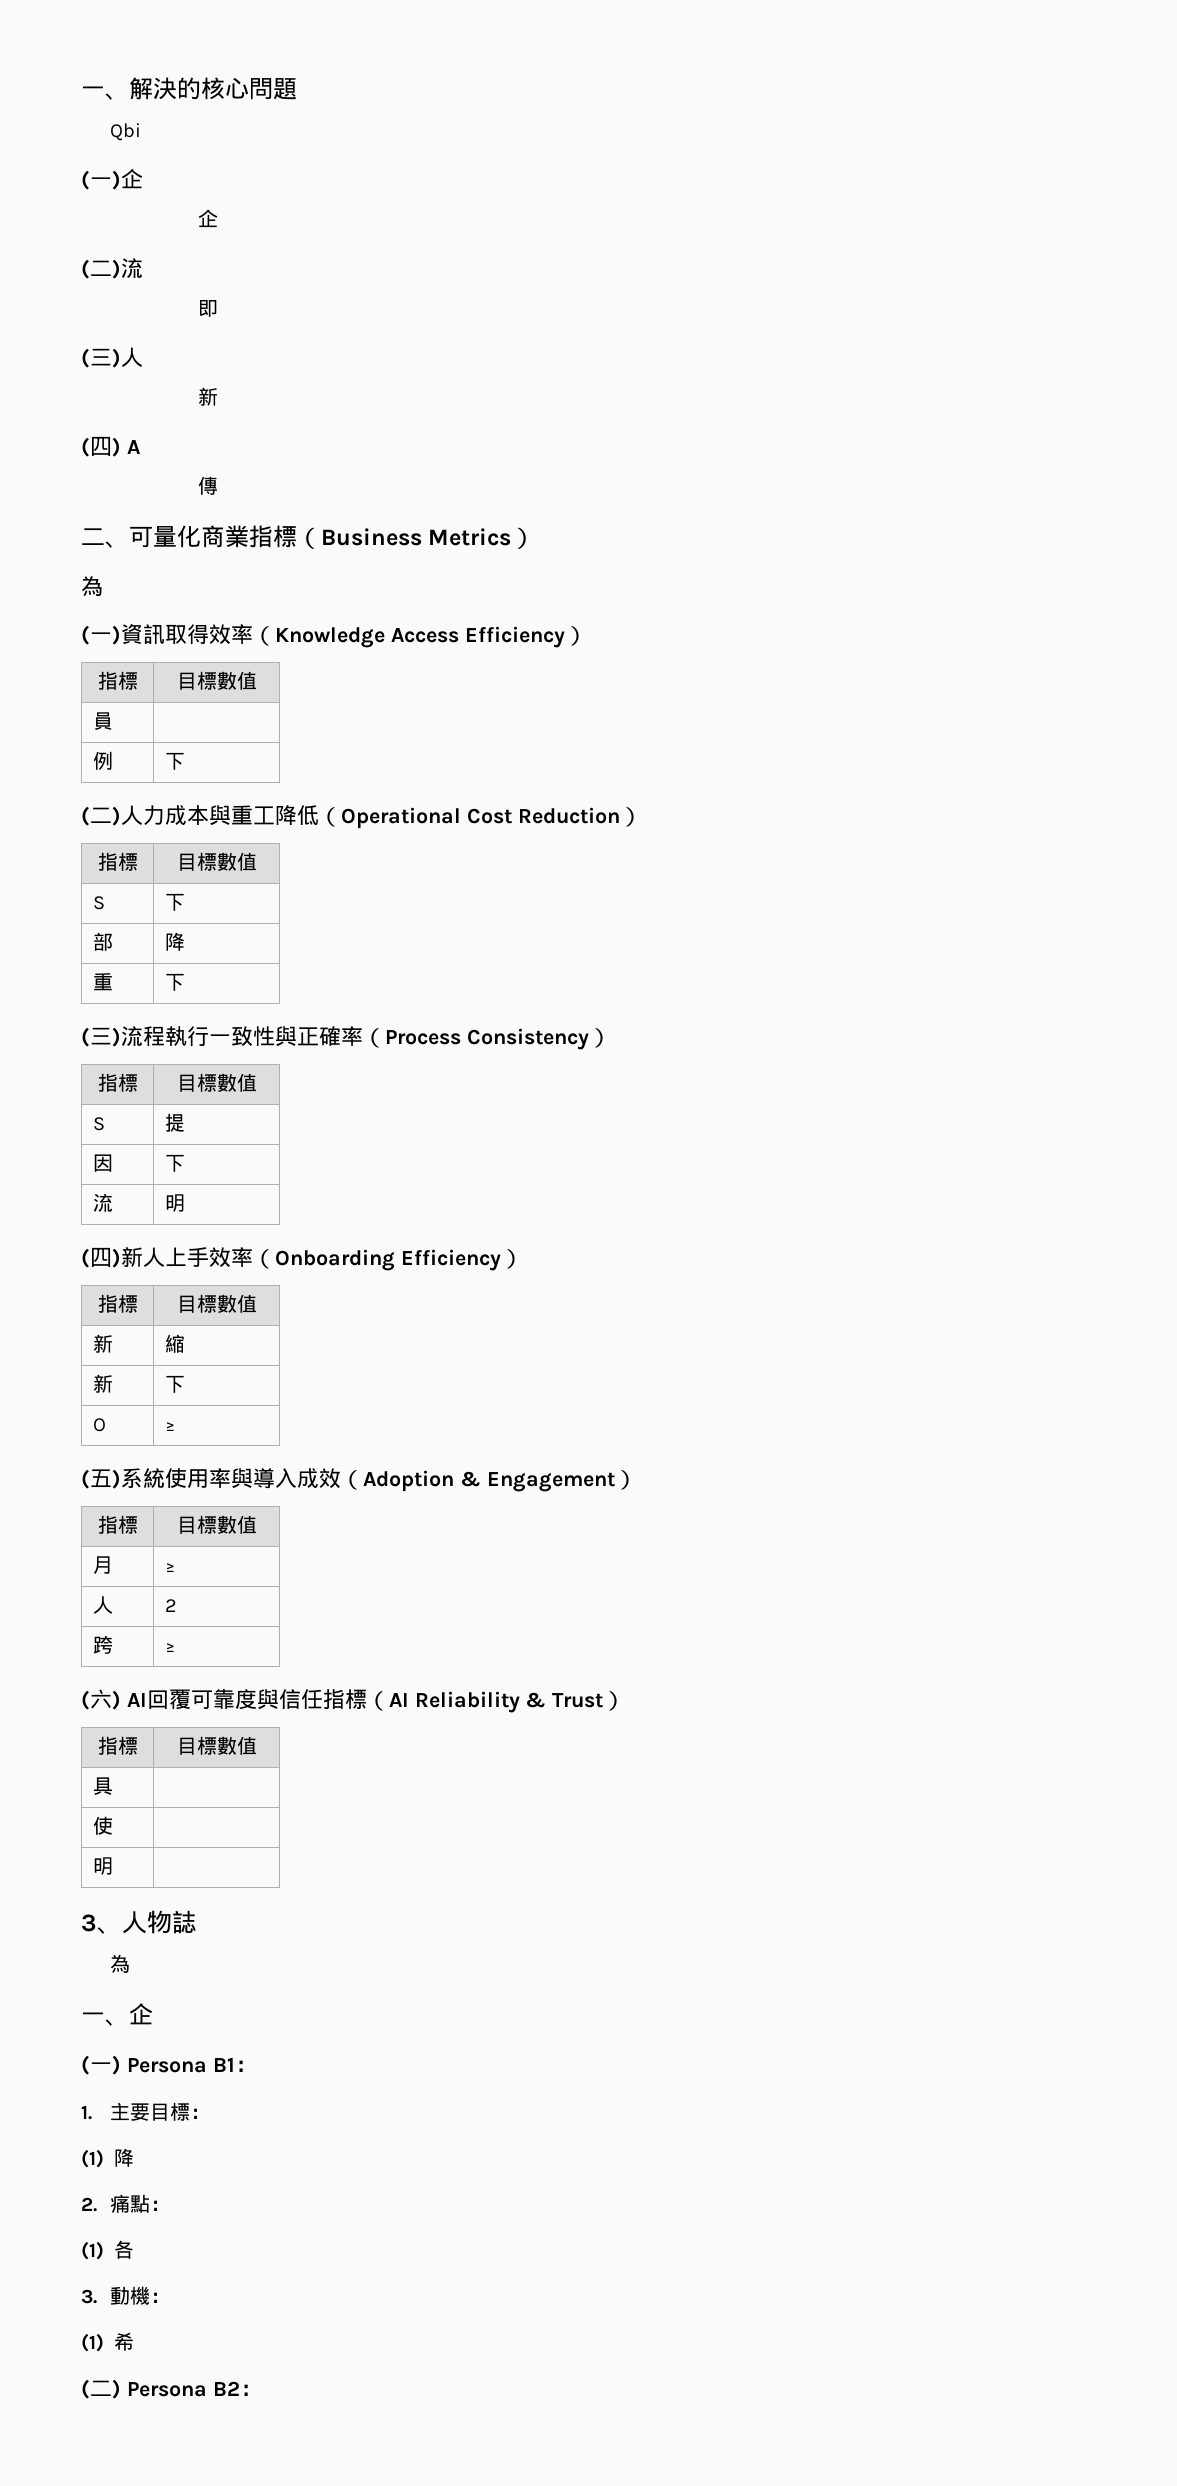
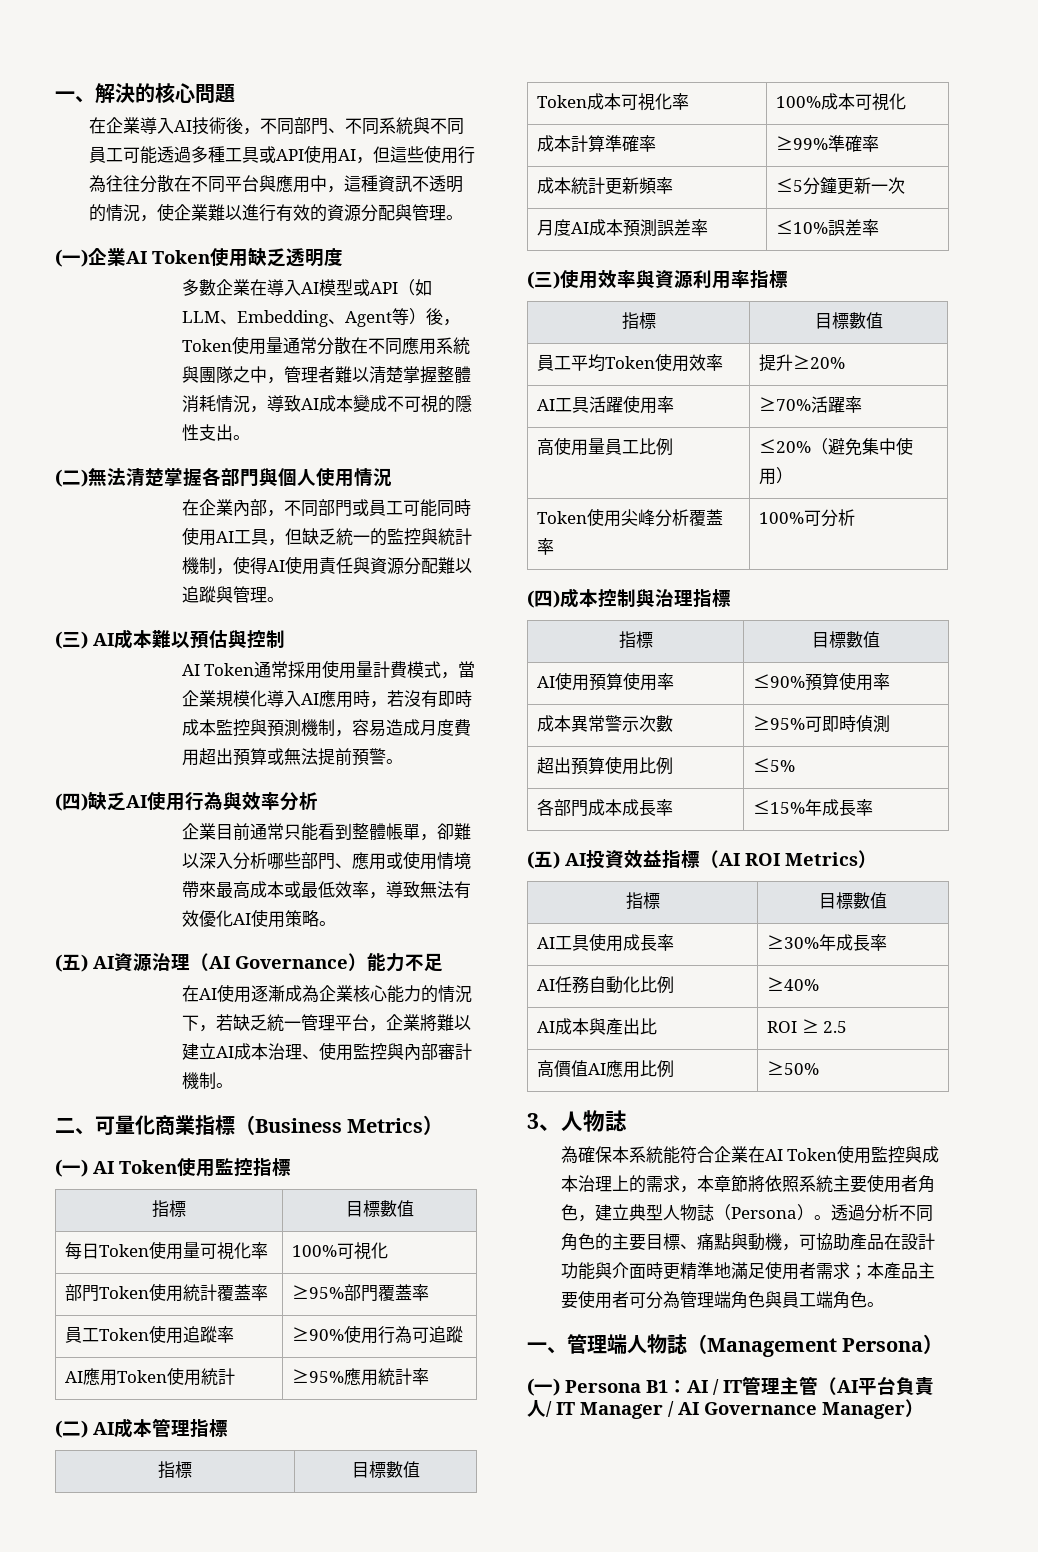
- Qbi
- (一)企
- 企
- (二)流
- 即
- (三)人
- 新
- (四) A
- 傳
+ 在企業導入AI技術後，不同部門、不同系統與不同員工可能透過多種工具或API使用AI，但這些使用行為往往分散在不同平台與應用中，這種資訊不透明的情況，使企業難以進行有效的資源分配與管理。
+ (一)企業AI Token使用缺乏透明度
+ 多數企業在導入AI模型或API（如LLM、Embedding、Agent等）後，Token使用量通常分散在不同應用系統與團隊之中，管理者難以清楚掌握整體消耗情況，導致AI成本變成不可視的隱性支出。
+ (二)無法清楚掌握各部門與個人使用情況
+ 在企業內部，不同部門或員工可能同時使用AI工具，但缺乏統一的監控與統計機制，使得AI使用責任與資源分配難以追蹤與管理。
+ (三) AI成本難以預估與控制
+ AI Token通常採用使用量計費模式，當企業規模化導入AI應用時，若沒有即時成本監控與預測機制，容易造成月度費用超出預算或無法提前預警。
+ (四)缺乏AI使用行為與效率分析
+ 企業目前通常只能看到整體帳單，卻難以深入分析哪些部門、應用或使用情境帶來最高成本或最低效率，導致無法有效優化AI使用策略。
+ (五) AI資源治理（AI Governance）能力不足
+ 在AI使用逐漸成為企業核心能力的情況下，若缺乏統一管理平台，企業將難以建立AI成本治理、使用監控與內部審計機制。
  二、可量化商業指標（Business Metrics）
- 為
- (一)資訊取得效率（Knowledge Access Efficiency）
+ (一) AI Token使用監控指標
  指標 | 目標數值
- 員 |
- 例 | 下
- (二)人力成本與重工降低（Operational Cost Reduction）
+ 每日Token使用量可視化率 | 100%可視化
+ 部門Token使用統計覆蓋率 | ≥95%部門覆蓋率
+ 員工Token使用追蹤率 | ≥90%使用行為可追蹤
+ AI應用Token使用統計 | ≥95%應用統計率
+ (二) AI成本管理指標
  指標 | 目標數值
- S | 下
- 部 | 降
- 重 | 下
- (三)流程執行一致性與正確率（Process Consistency）
+ Token成本可視化率 | 100%成本可視化
+ 成本計算準確率 | ≥99%準確率
+ 成本統計更新頻率 | ≤5分鐘更新一次
+ 月度AI成本預測誤差率 | ≤10%誤差率
+ (三)使用效率與資源利用率指標
  指標 | 目標數值
- S | 提
- 因 | 下
- 流 | 明
- (四)新人上手效率（Onboarding Efficiency）
+ 員工平均Token使用效率 | 提升≥20%
+ AI工具活躍使用率 | ≥70%活躍率
+ 高使用量員工比例 | ≤20%（避免集中使用）
+ Token使用尖峰分析覆蓋率 | 100%可分析
+ (四)成本控制與治理指標
  指標 | 目標數值
- 新 | 縮
- 新 | 下
- O | ≥
- (五)系統使用率與導入成效（Adoption & Engagement）
+ AI使用預算使用率 | ≤90%預算使用率
+ 成本異常警示次數 | ≥95%可即時偵測
+ 超出預算使用比例 | ≤5%
+ 各部門成本成長率 | ≤15%年成長率
+ (五) AI投資效益指標（AI ROI Metrics）
  指標 | 目標數值
- 月 | ≥
- 人 | 2
- 跨 | ≥
- (六) AI回覆可靠度與信任指標（AI Reliability & Trust）
- 指標 | 目標數值
- 具 |
- 使 |
- 明 |
+ AI工具使用成長率 | ≥30%年成長率
+ AI任務自動化比例 | ≥40%
+ AI成本與產出比 | ROI ≥ 2.5
+ 高價值AI應用比例 | ≥50%
  3、人物誌
- 為
- 一、企
+ 為確保本系統能符合企業在AI Token使用監控與成本治理上的需求，本章節將依照系統主要使用者角色，建立典型人物誌（Persona）。透過分析不同角色的主要目標、痛點與動機，可協助產品在設計功能與介面時更精準地滿足使用者需求；本產品主要使用者可分為管理端角色與員工端角色。
+ 一、管理端人物誌（Management Persona）
- (一) Persona B1：
- 1.主要目標：
- (1)降
- 2.痛點：
- (1)各
- 3.動機：
- (1)希
- (二) Persona B2：
+ (一) Persona B1：AI / IT管理主管（AI平台負責人/ IT Manager / AI Governance Manager）

